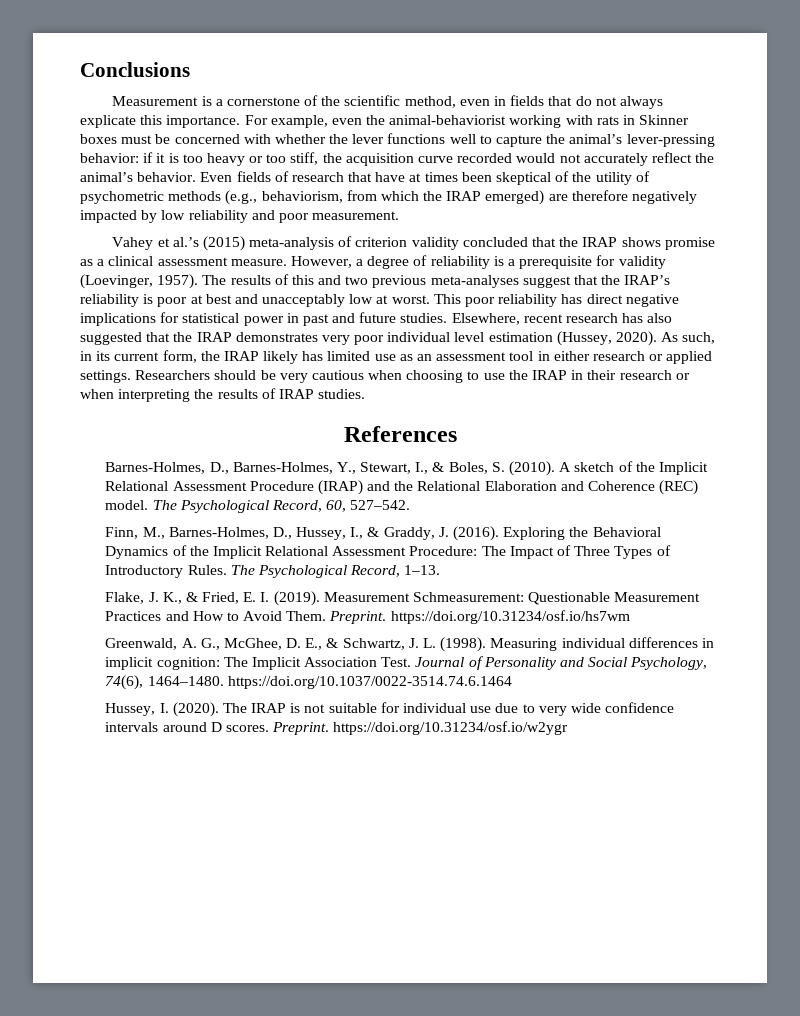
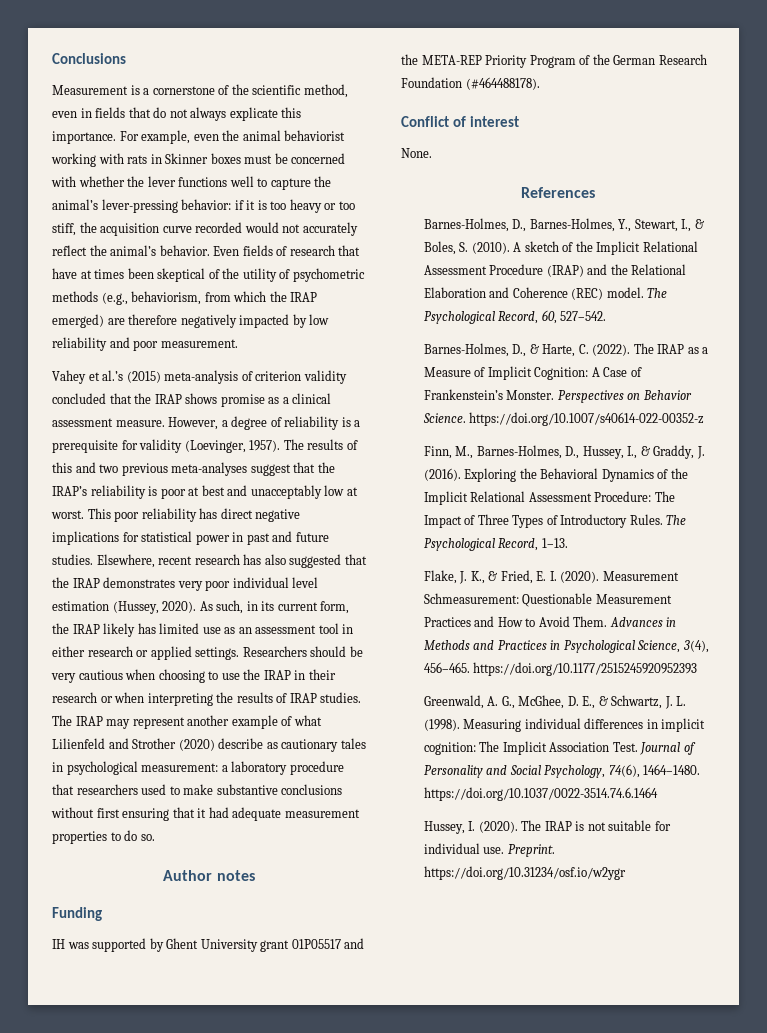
- For example, even the animal-behaviorist working with rats in Skinner boxes must be concerned with whether the lever functions well to capture the animal’s lever-pressing behavior: if it is too heavy or too stiff, the acquisition curve recorded would not accurately reflect the animal’s behavior.
+ For example, even the animal behaviorist working with rats in Skinner boxes must be concerned with whether the lever functions well to capture the animal’s lever-pressing behavior: if it is too heavy or too stiff, the acquisition curve recorded would not accurately reflect the animal’s behavior.
+ The IRAP may represent another example of what Lilienfeld and Strother (2020) describe as cautionary tales in psychological measurement: a laboratory procedure that researchers used to make substantive conclusions without first ensuring that it had adequate measurement properties to do so.
+ Author notes
+ Funding
+ IH was supported by Ghent University grant 01P05517 and the META-REP Priority Program of the German Research Foundation (#464488178).
+ Conflict of interest
+ None.
+ Barnes-Holmes, D., & Harte, C. (2022). The IRAP as a Measure of Implicit Cognition: A Case of Frankenstein’s Monster. Perspectives on Behavior Science. https://doi.org/10.1007/s40614-022-00352-z
- Flake, J. K., & Fried, E. I. (2019).
+ Flake, J. K., & Fried, E. I. (2020).
- Preprint. https://doi.org/10.31234/osf.io/hs7wm
+ Advances in Methods and Practices in Psychological Science, 3(4), 456–465. https://doi.org/10.1177/2515245920952393
- The IRAP is not suitable for individual use due to very wide confidence intervals around D scores.
+ The IRAP is not suitable for individual use.

